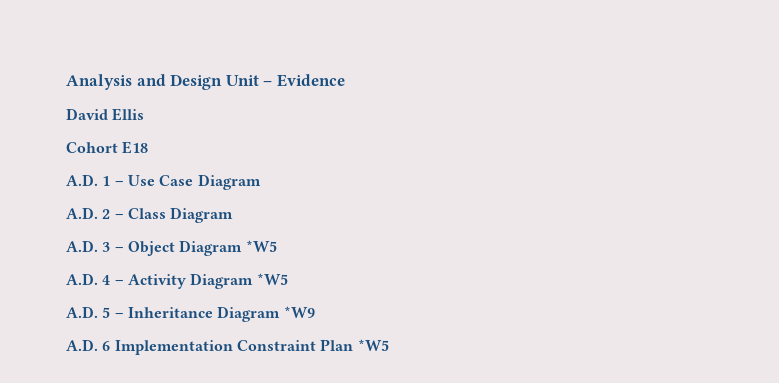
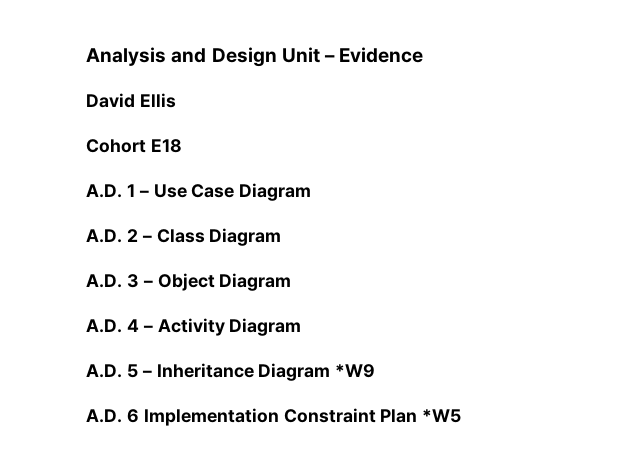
- A.D. 3 – Object Diagram *W5
+ A.D. 3 – Object Diagram
- A.D. 4 – Activity Diagram *W5
+ A.D. 4 – Activity Diagram

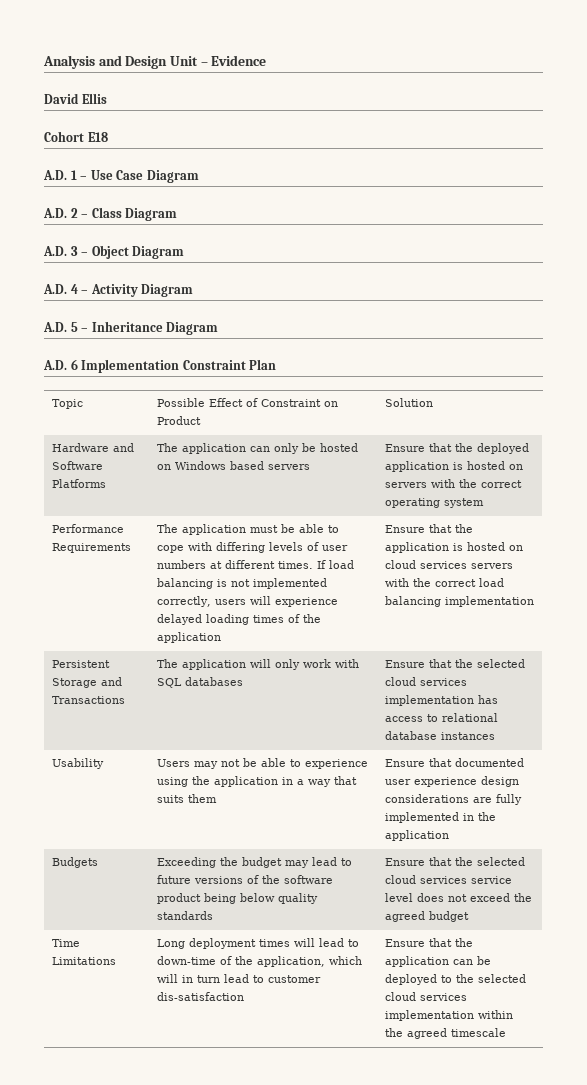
- A.D. 5 – Inheritance Diagram *W9
+ A.D. 5 – Inheritance Diagram
- A.D. 6 Implementation Constraint Plan *W5
+ A.D. 6 Implementation Constraint Plan
+ Topic | Possible Effect of Constraint on Product | Solution
+ Hardware and Software Platforms | The application can only be hosted on Windows based servers | Ensure that the deployed application is hosted on servers with the correct operating system
+ Performance Requirements | The application must be able to cope with differing levels of user numbers at different times. If load balancing is not implemented correctly, users will experience delayed loading times of the application | Ensure that the application is hosted on cloud services servers with the correct load balancing implementation
+ Persistent Storage and Transactions | The application will only work with SQL databases | Ensure that the selected cloud services implementation has access to relational database instances
+ Usability | Users may not be able to experience using the application in a way that suits them | Ensure that documented user experience design considerations are fully implemented in the application
+ Budgets | Exceeding the budget may lead to future versions of the software product being below quality standards | Ensure that the selected cloud services service level does not exceed the agreed budget
+ Time Limitations | Long deployment times will lead to down-time of the application, which will in turn lead to customer dis-satisfaction | Ensure that the application can be deployed to the selected cloud services implementation within the agreed timescale

